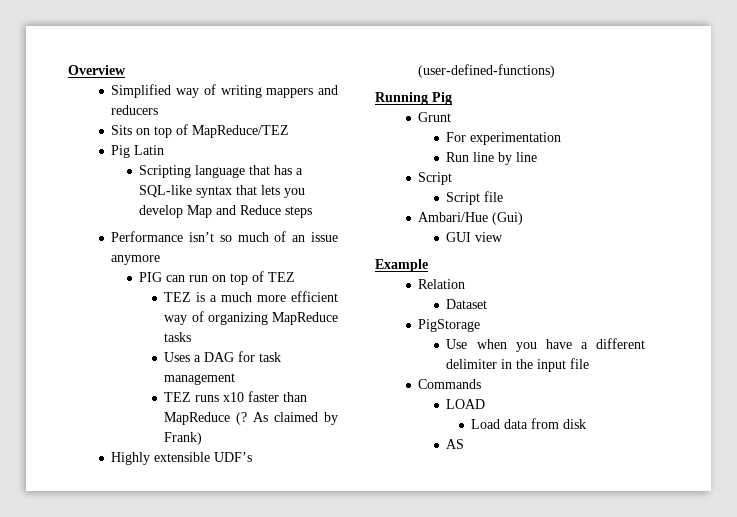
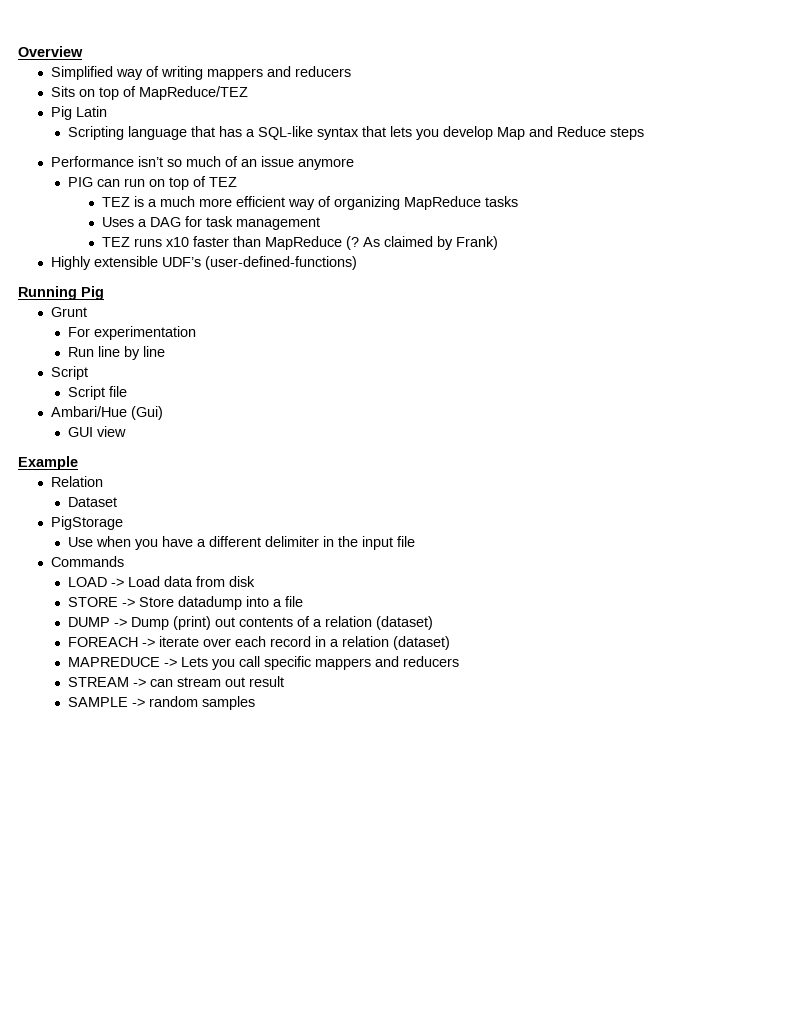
- LOAD
- Load data from disk
+ LOAD -> Load data from disk
- AS
+ STORE -> Store datadump into a file
+ DUMP -> Dump (print) out contents of a relation (dataset)
+ FOREACH -> iterate over each record in a relation (dataset)
+ MAPREDUCE -> Lets you call specific mappers and reducers
+ STREAM -> can stream out result
+ SAMPLE -> random samples

